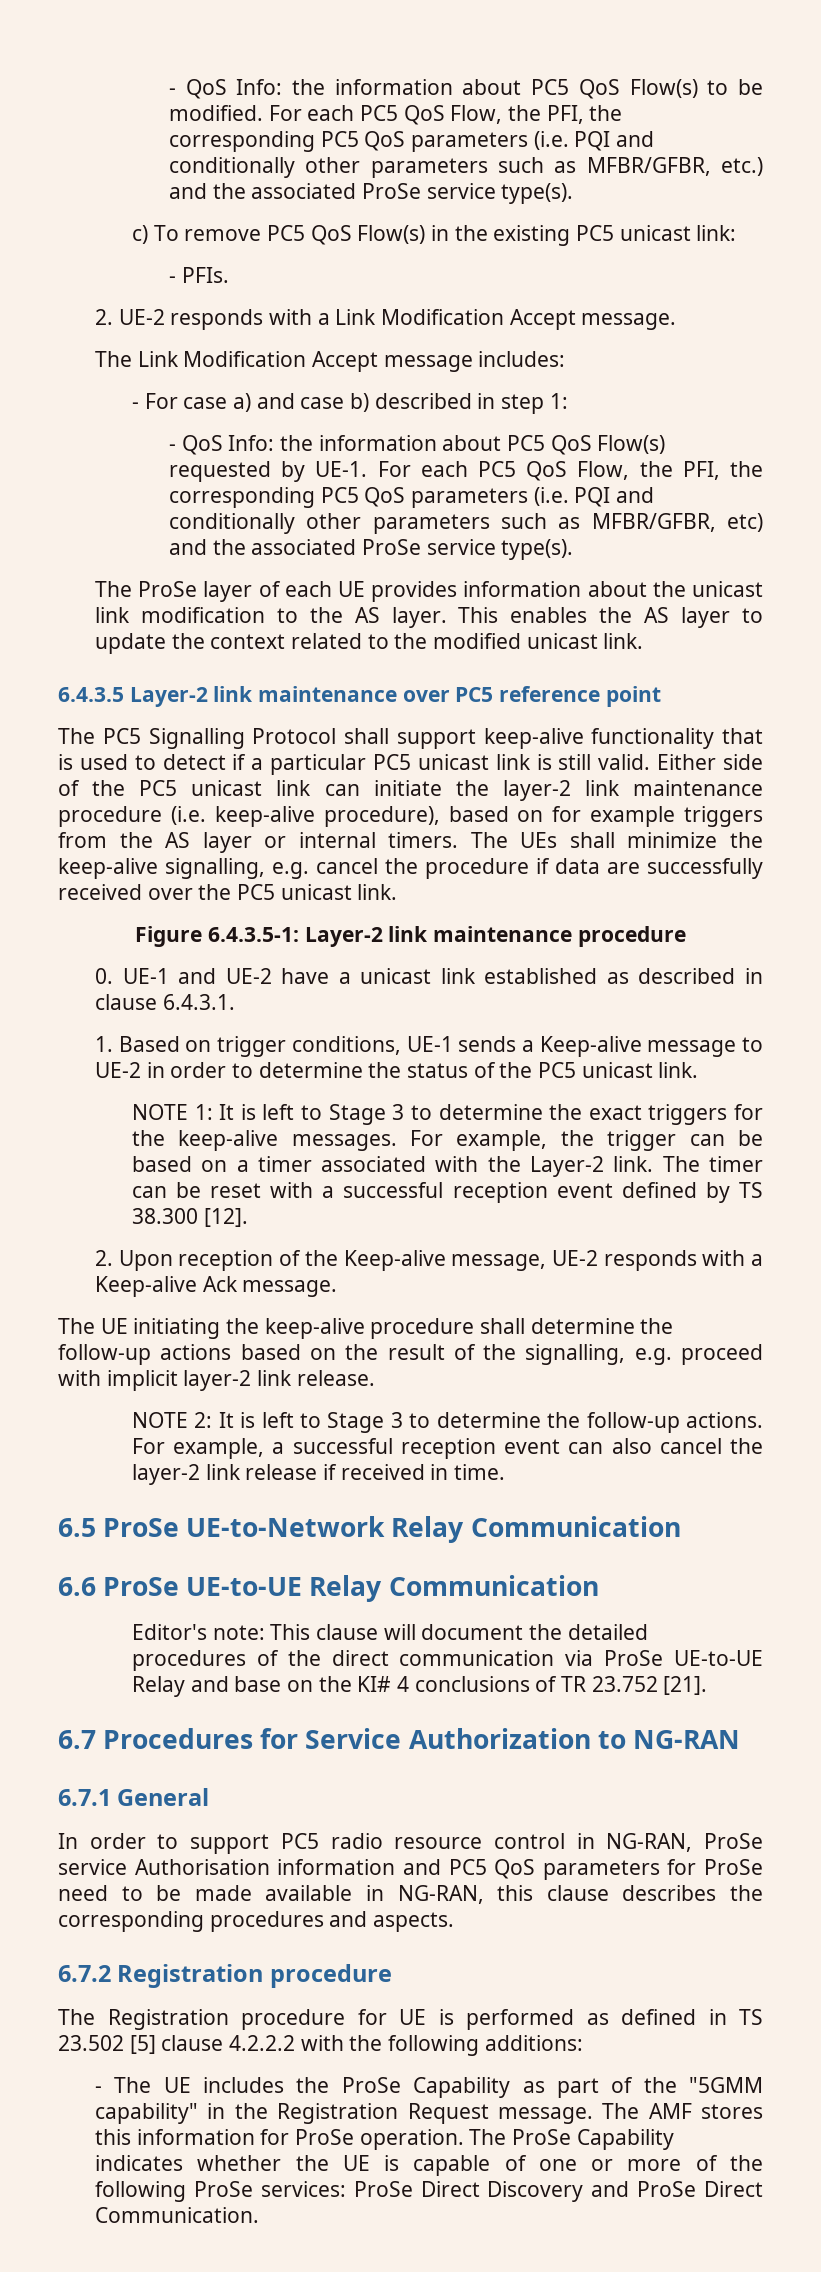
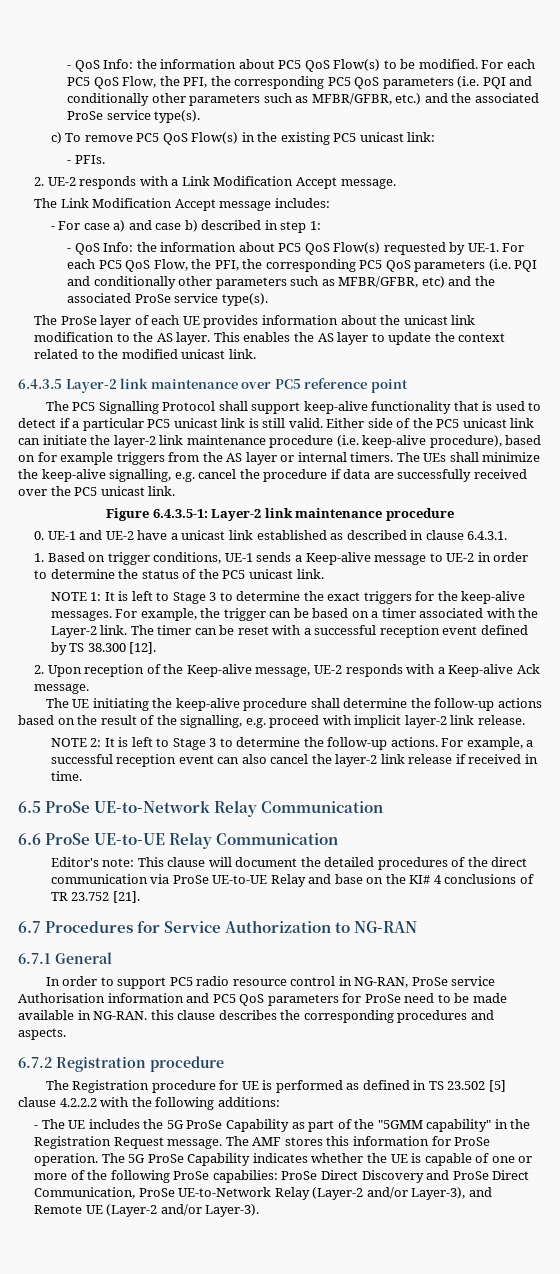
- In order to support PC5 radio resource control in NG-RAN, ProSe service Authorisation information and PC5 QoS parameters for ProSe need to be made available in NG-RAN, this clause describes the corresponding procedures and aspects.
+ In order to support PC5 radio resource control in NG-RAN, ProSe service Authorisation information and PC5 QoS parameters for ProSe need to be made available in NG-RAN. this clause describes the corresponding procedures and aspects.
- - The UE includes the ProSe Capability as part of the "5GMM capability" in the Registration Request message.
+ - The UE includes the 5G ProSe Capability as part of the "5GMM capability" in the Registration Request message.
- The ProSe Capability indicates whether the UE is capable of one or more of the following ProSe services: ProSe Direct Discovery and ProSe Direct Communication.
+ The 5G ProSe Capability indicates whether the UE is capable of one or more of the following ProSe capabilies: ProSe Direct Discovery and ProSe Direct Communication, ProSe UE-to-Network Relay (Layer-2 and/or Layer-3), and Remote UE (Layer-2 and/or Layer-3).

